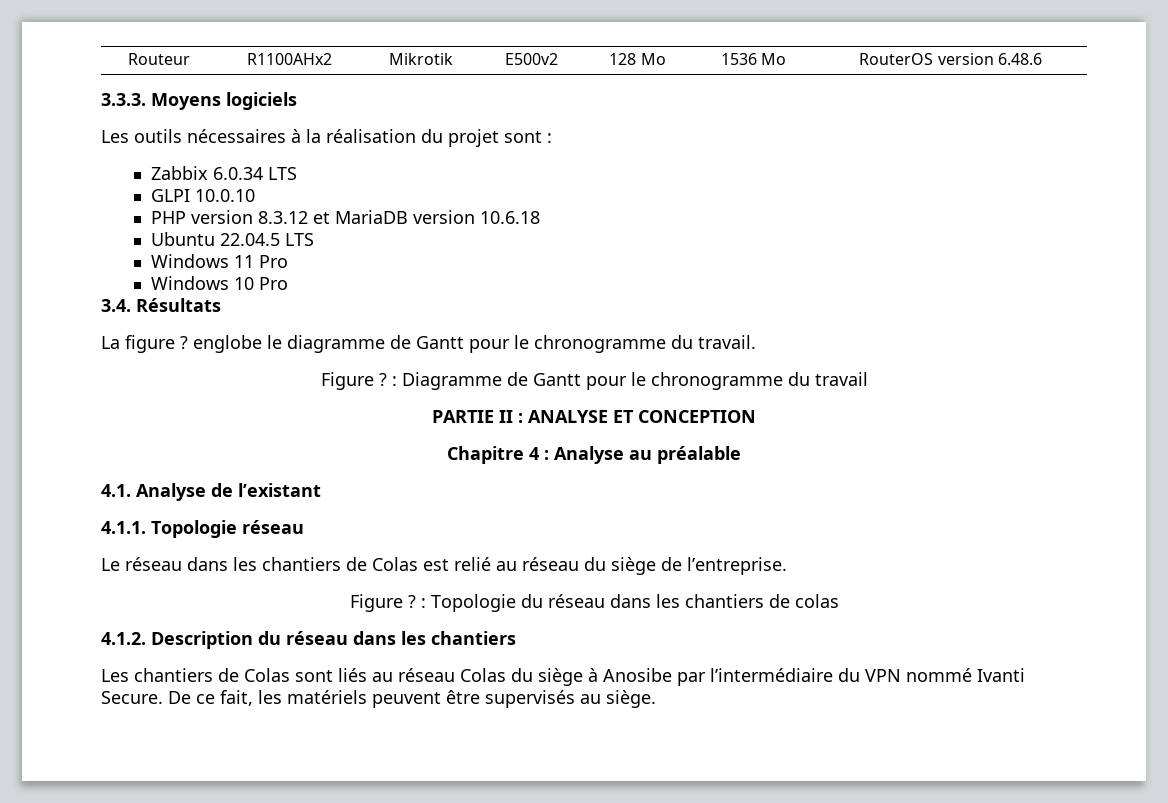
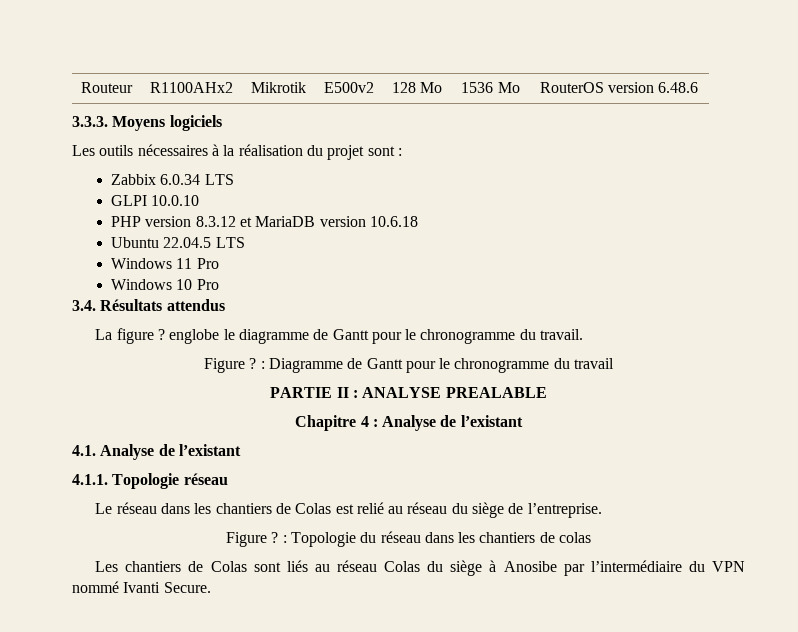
- 3.4. Résultats
+ 3.4. Résultats attendus
- PARTIE II : ANALYSE ET CONCEPTION
+ PARTIE II : ANALYSE PREALABLE
- Chapitre 4 : Analyse au préalable
+ Chapitre 4 : Analyse de l’existant
- 4.1.2. Description du réseau dans les chantiers
- De ce fait, les matériels peuvent être supervisés au siège.

